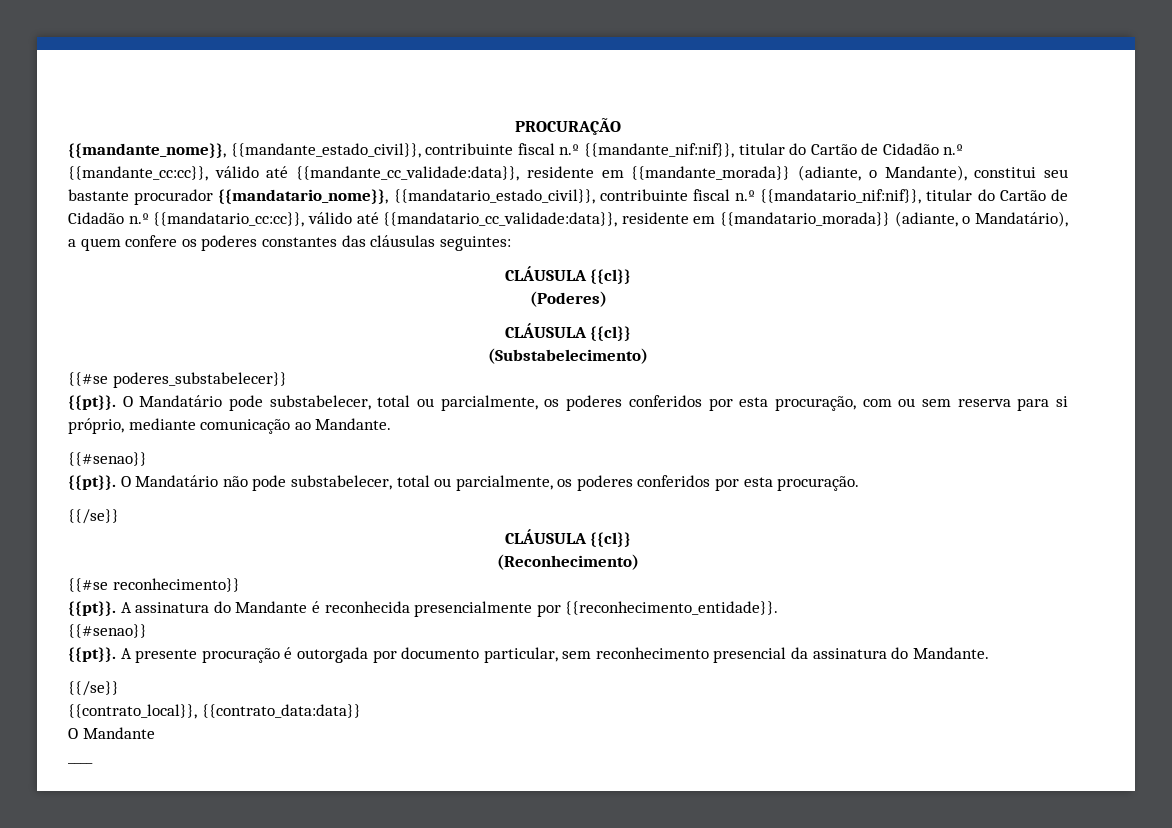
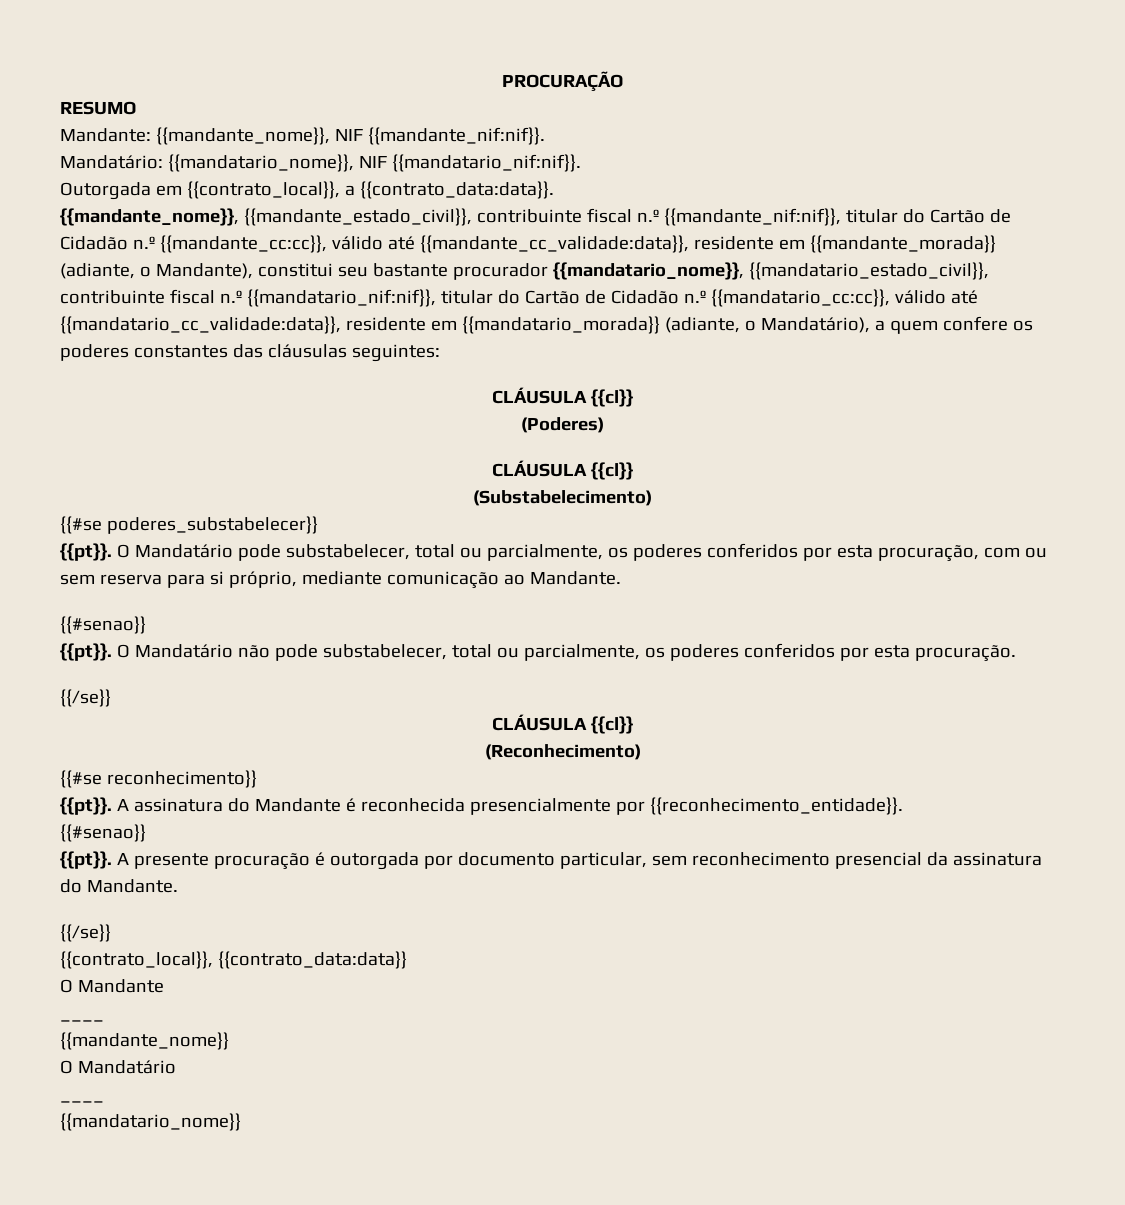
+ RESUMO
+ Mandante: {{mandante_nome}}, NIF {{mandante_nif:nif}}.
+ Mandatário: {{mandatario_nome}}, NIF {{mandatario_nif:nif}}.
+ Outorgada em {{contrato_local}}, a {{contrato_data:data}}.
+ {{mandante_nome}}
+ O Mandatário
+ ____
+ {{mandatario_nome}}

